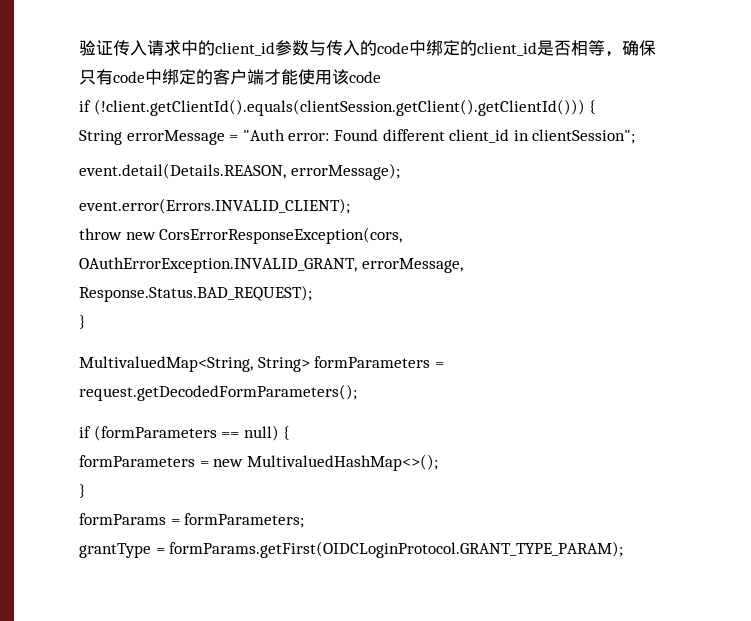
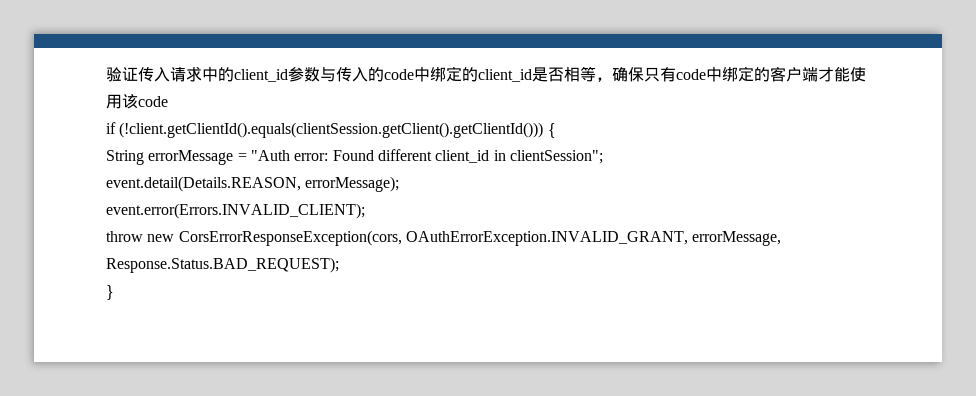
- MultivaluedMap<String, String> formParameters = request.getDecodedFormParameters();
- if (formParameters == null) {
- formParameters = new MultivaluedHashMap<>();
- }
- formParams = formParameters;
- grantType = formParams.getFirst(OIDCLoginProtocol.GRANT_TYPE_PARAM);

